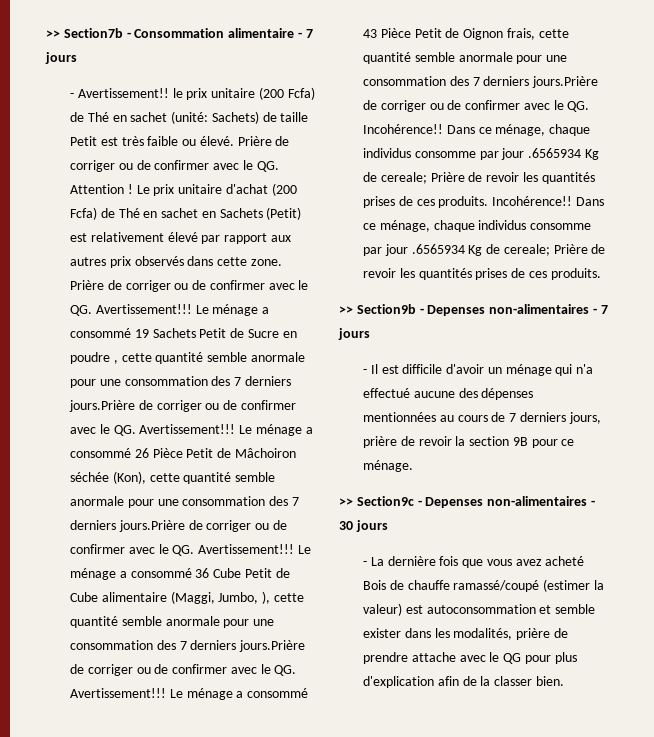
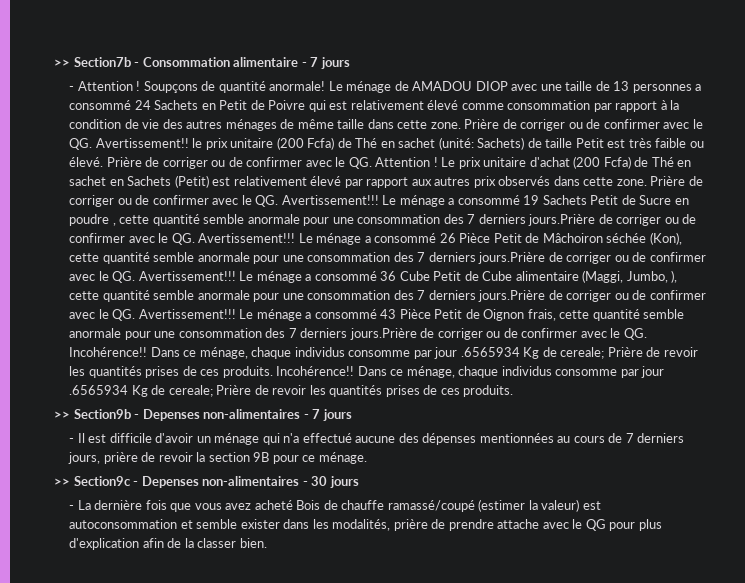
- - Avertissement!! le prix unitaire (200 Fcfa) de Thé en sachet (unité: Sachets) de taille Petit est très faible ou élevé.
+ - Attention ! Soupçons de quantité anormale! Le ménage de AMADOU DIOP avec une taille de 13 personnes a consommé 24 Sachets en Petit de Poivre qui est relativement élevé comme consommation par rapport à la condition de vie des autres ménages de même taille dans cette zone. Prière de corriger ou de confirmer avec le QG. Avertissement!! le prix unitaire (200 Fcfa) de Thé en sachet (unité: Sachets) de taille Petit est très faible ou élevé.

